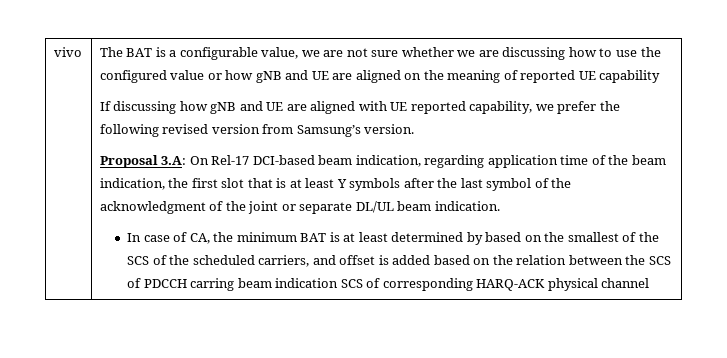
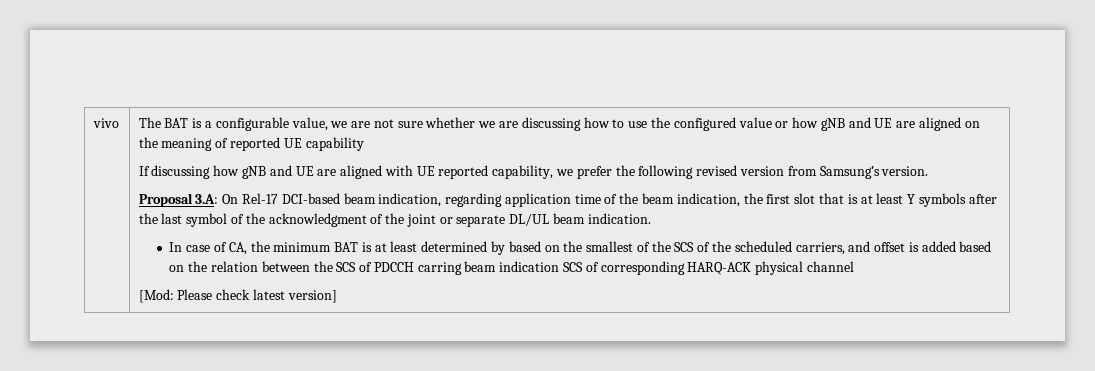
+ [Mod: Please check latest version]

